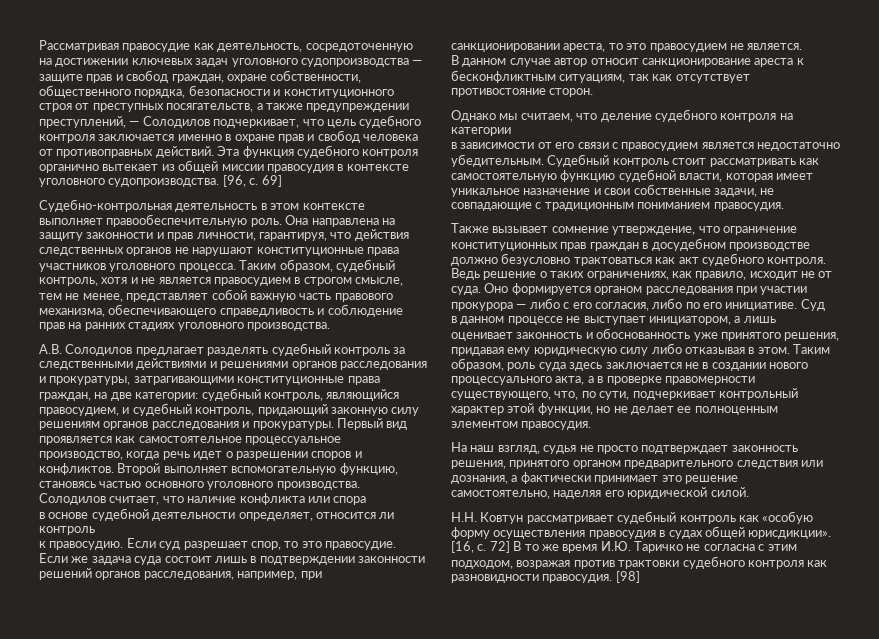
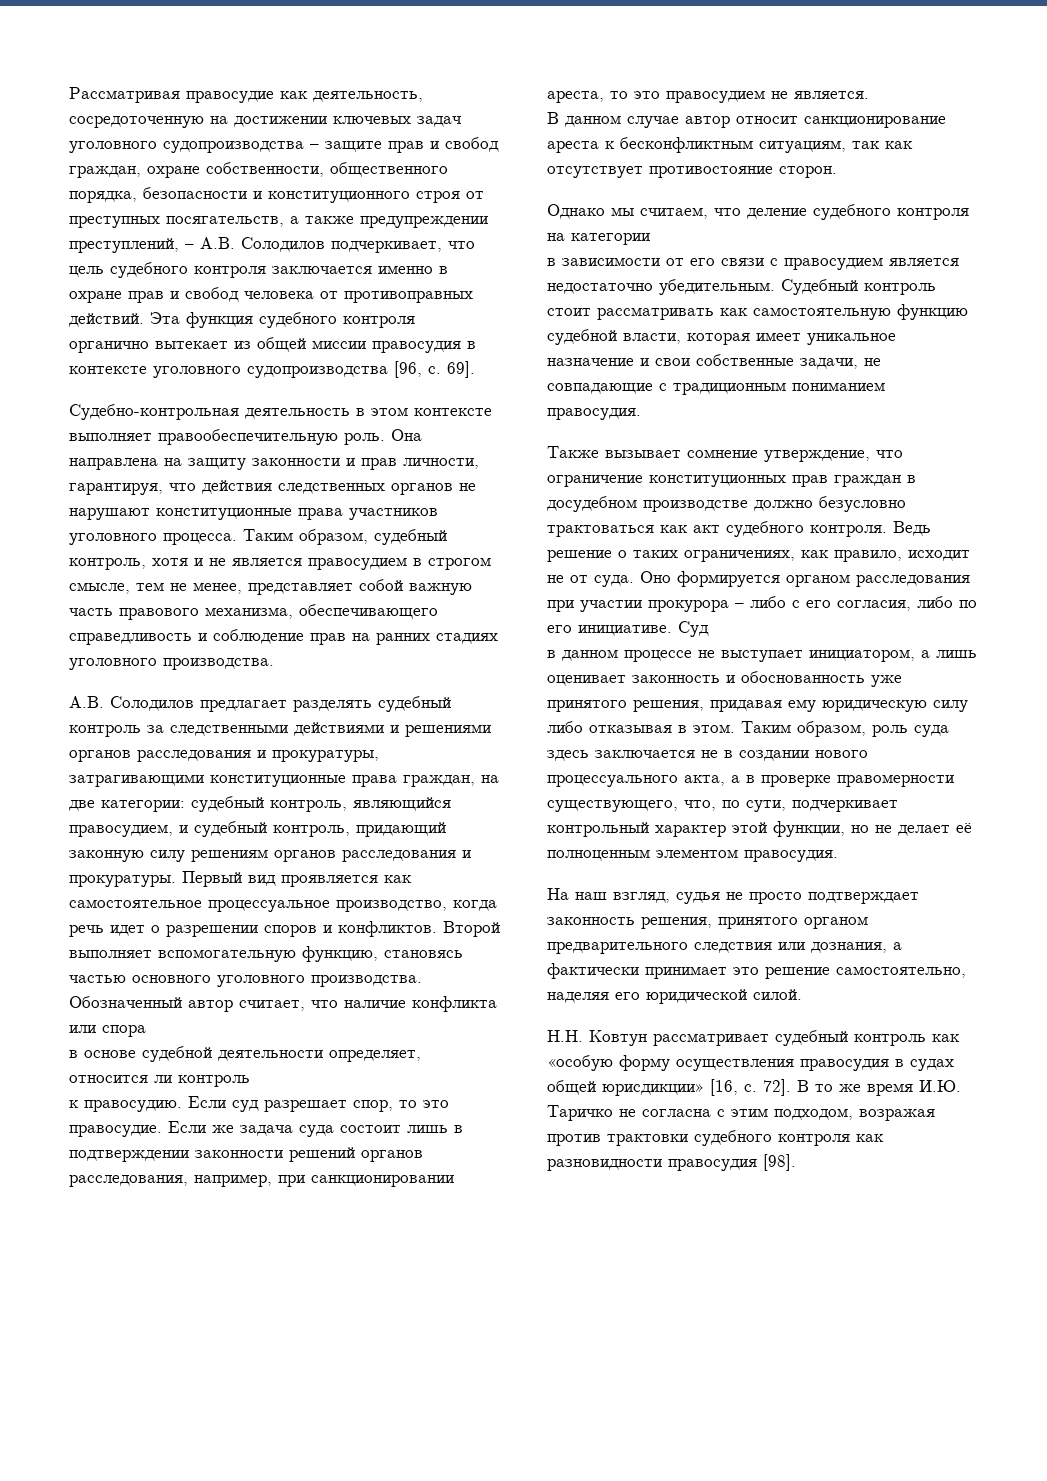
- Рассматривая правосудие как деятельность, сосредоточенную на достижении ключевых задач уголовного судопроизводства — защите прав и свобод граждан, охране собственности, общественного порядка, безопасности и конституционного строя от преступных посягательств, а также предупреждении преступлений, — Солодилов подчеркивает, что цель судебного контроля заключается именно в охране прав и свобод человека от противоправных действий.
+ Рассматривая правосудие как деятельность, сосредоточенную на достижении ключевых задач уголовного судопроизводства – защите прав и свобод граждан, охране собственности, общественного порядка, безопасности и конституционного строя от преступных посягательств, а также предупреждении преступлений, – А.В. Солодилов подчеркивает, что цель судебного контроля заключается именно в охране прав и свобод человека от противоправных действий.
- Эта функция судебного контроля органично вытекает из общей миссии правосудия в контексте уголовного судопроизводства. [96, с.
+ Эта функция судебного контроля органично вытекает из общей миссии правосудия в контексте уголовного судопроизводства [96, с.
- 69]
+ 69].
- Солодилов считает, что наличие конфликта или спора
+ Обозначенный автор считает, что наличие конфликта или спора
- Оно формируется органом расследования при участии прокурора — либо с его согласия, либо по его инициативе.
+ Оно формируется органом расследования при участии прокурора – либо с его согласия, либо по его инициативе.
- Таким образом, роль суда здесь заключается не в создании нового процессуального акта, а в проверке правомерности существующего, что, по сути, подчеркивает контрольный характер этой функции, но не делает ее полноценным элементом правосудия.
+ Таким образом, роль суда здесь заключается не в создании нового процессуального акта, а в проверке правомерности существующего, что, по сути, подчеркивает контрольный характер этой функции, но не делает её полноценным элементом правосудия.
- Н.Н. Ковтун рассматривает судебный контроль как «особую форму осуществления правосудия в судах общей юрисдикции». [16, с.
+ Н.Н. Ковтун рассматривает судебный контроль как «особую форму осуществления правосудия в судах общей юрисдикции» [16, с.
- 72] В то же время И.Ю. Таричко не согласна с этим подходом, возражая против трактовки судебного контроля как разновидности правосудия. [98]
+ 72]. В то же время И.Ю. Таричко не согласна с этим подходом, возражая против трактовки судебного контроля как разновидности правосудия [98].

